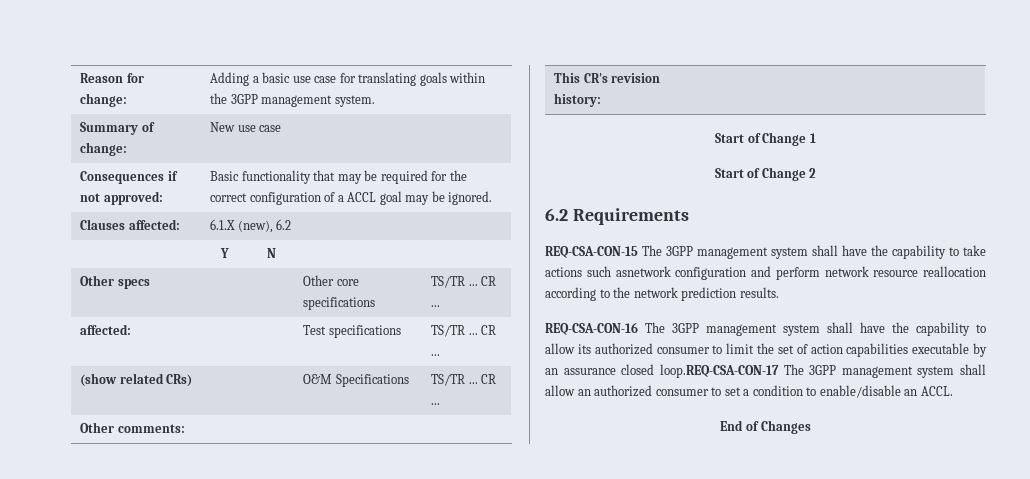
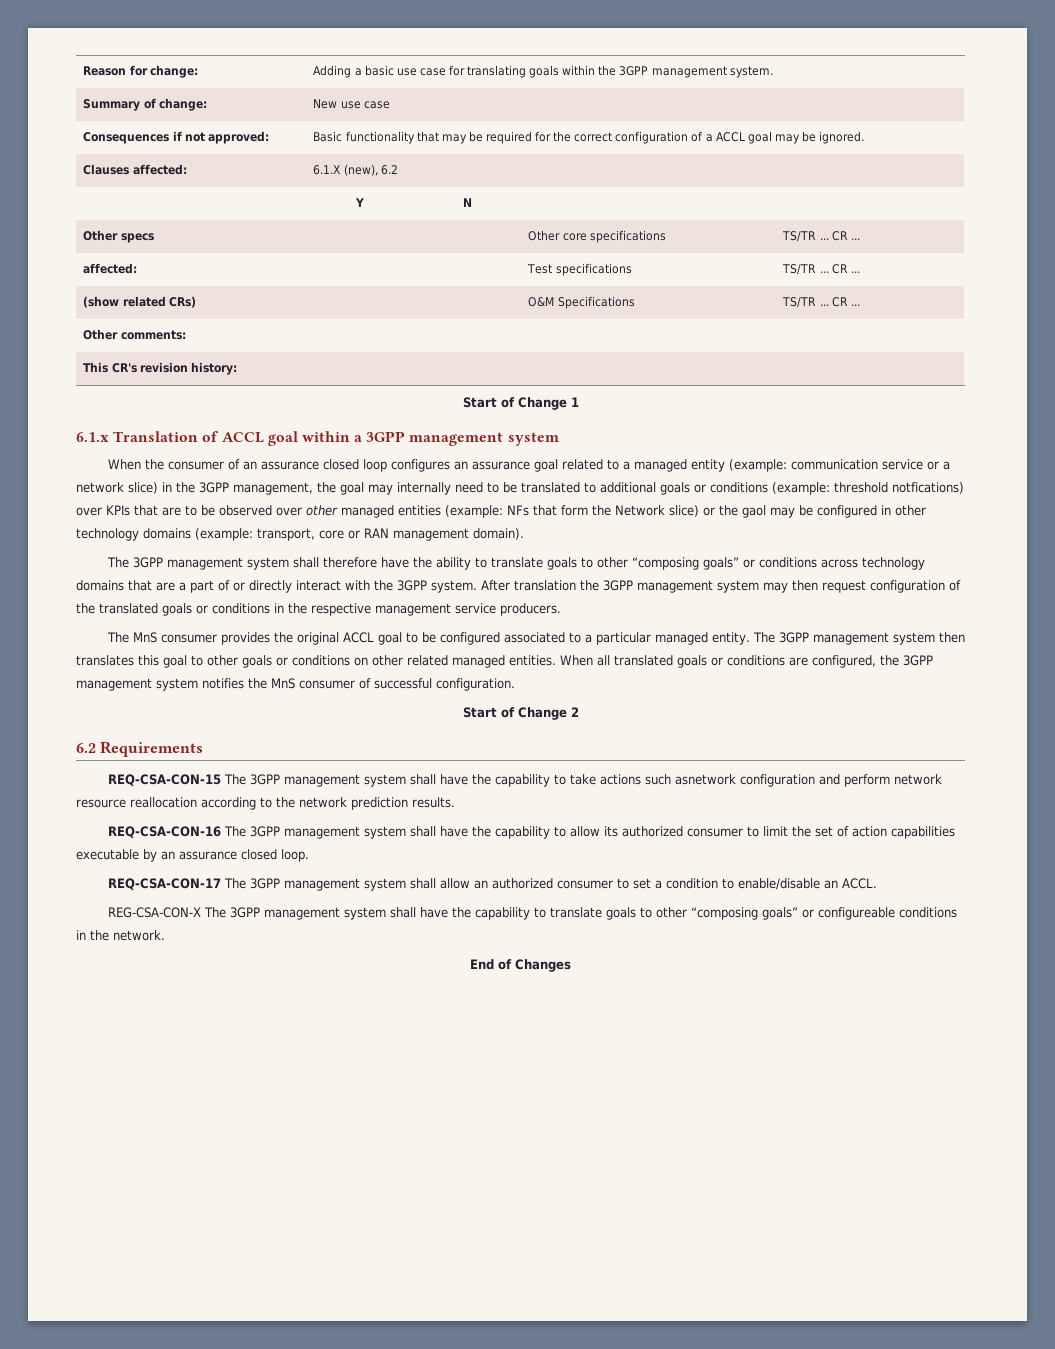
+ 6.1.x Translation of ACCL goal within a 3GPP management system
+ When the consumer of an assurance closed loop configures an assurance goal related to a managed entity (example: communication service or a network slice) in the 3GPP management, the goal may internally need to be translated to additional goals or conditions (example: threshold notfications) over KPIs that are to be observed over other managed entities (example: NFs that form the Network slice) or the gaol may be configured in other technology domains (example: transport, core or RAN management domain).
+ The 3GPP management system shall therefore have the ability to translate goals to other “composing goals” or conditions across technology domains that are a part of or directly interact with the 3GPP system. After translation the 3GPP management system may then request configuration of the translated goals or conditions in the respective management service producers.
+ The MnS consumer provides the original ACCL goal to be configured associated to a particular managed entity. The 3GPP management system then translates this goal to other goals or conditions on other related managed entities. When all translated goals or conditions are configured, the 3GPP management system notifies the MnS consumer of successful configuration.
- REQ-CSA-CON-16 The 3GPP management system shall have the capability to allow its authorized consumer to limit the set of action capabilities executable by an assurance closed loop.REQ-CSA-CON-17 The 3GPP management system shall allow an authorized consumer to set a condition to enable/disable an ACCL.
+ REQ-CSA-CON-16 The 3GPP management system shall have the capability to allow its authorized consumer to limit the set of action capabilities executable by an assurance closed loop.
+ REQ-CSA-CON-17 The 3GPP management system shall allow an authorized consumer to set a condition to enable/disable an ACCL.
+ REG-CSA-CON-X The 3GPP management system shall have the capability to translate goals to other “composing goals” or configureable conditions in the network.

